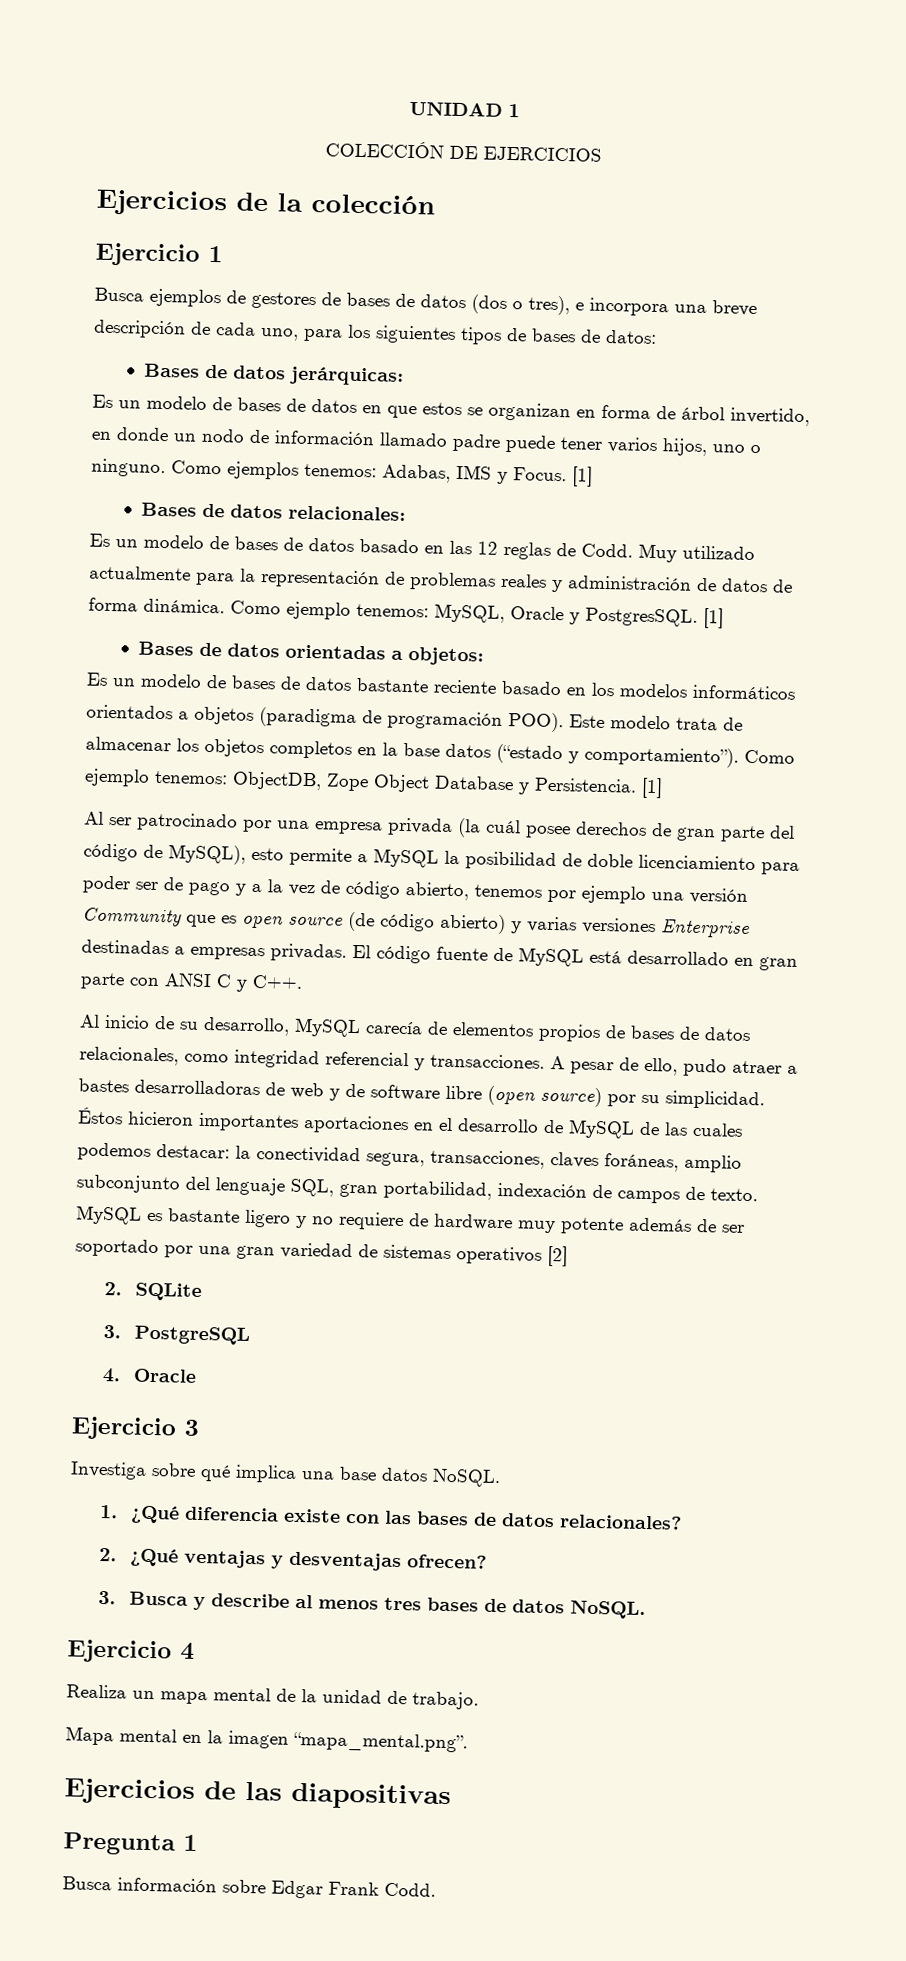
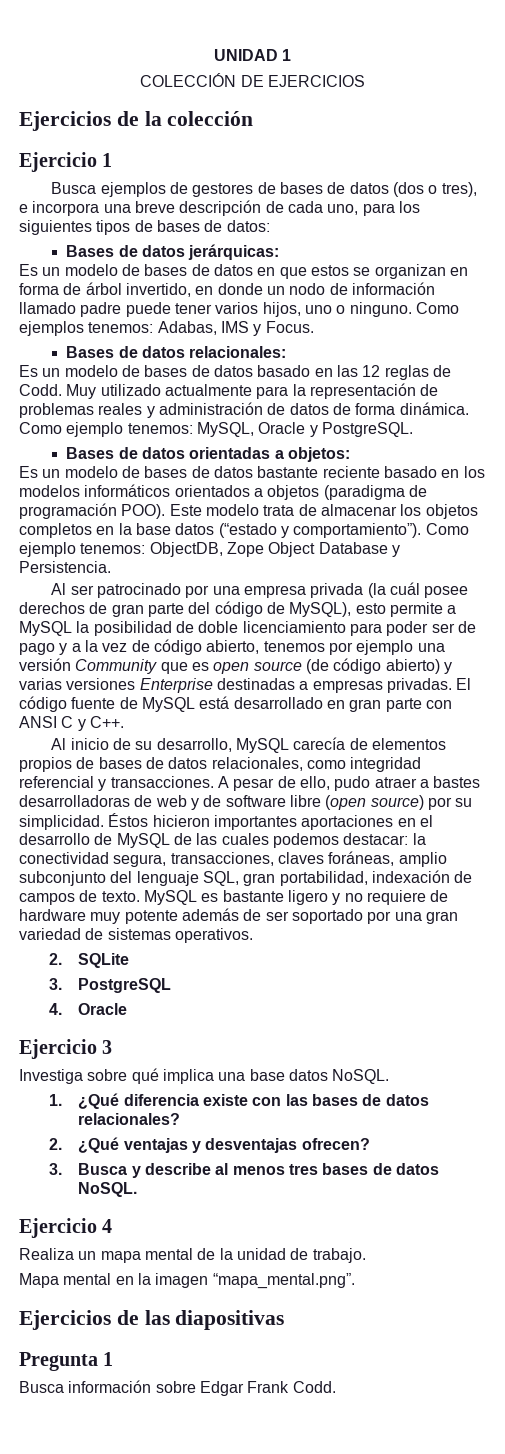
- Como ejemplos tenemos: Adabas, IMS y Focus. [1]
+ Como ejemplos tenemos: Adabas, IMS y Focus.
- Como ejemplo tenemos: MySQL, Oracle y PostgresSQL. [1]
+ Como ejemplo tenemos: MySQL, Oracle y PostgreSQL.
- Como ejemplo tenemos: ObjectDB, Zope Object Database y Persistencia. [1]
+ Como ejemplo tenemos: ObjectDB, Zope Object Database y Persistencia.
- MySQL es bastante ligero y no requiere de hardware muy potente además de ser soportado por una gran variedad de sistemas operativos [2]
+ MySQL es bastante ligero y no requiere de hardware muy potente además de ser soportado por una gran variedad de sistemas operativos.

